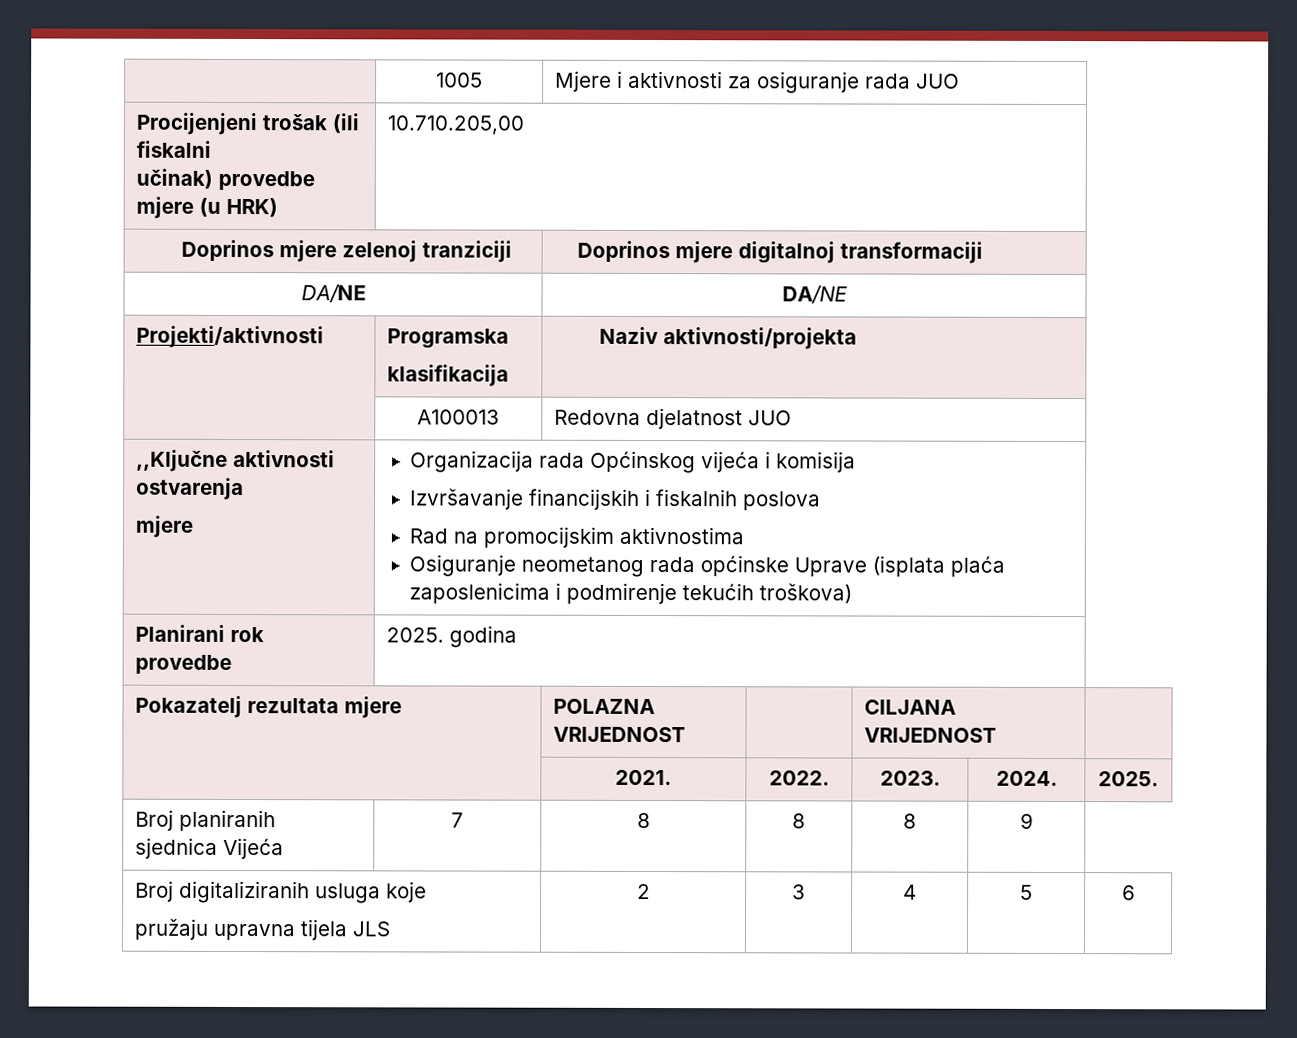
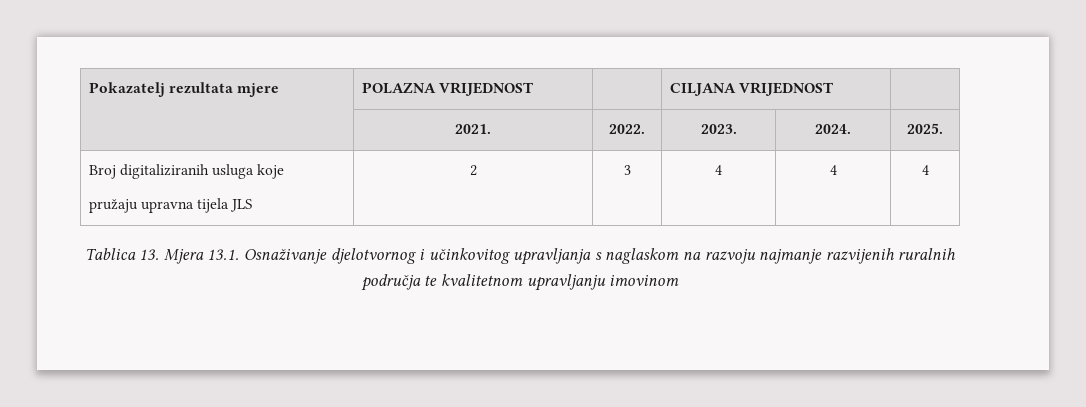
- | 1005 | Mjere i aktivnosti za osiguranje rada JUO
- Procijenjeni trošak (ili fiskalni
- učinak) provedbe mjere (u HRK) | 10.710.205,00
- Doprinos mjere zelenoj tranziciji | Doprinos mjere digitalnoj transformaciji
- DA/NE | DA/NE
- Projekti/aktivnosti | Programska
- klasifikacija | Naziv aktivnosti/projekta
- | A100013 | Redovna djelatnost JUO
- ,,Ključne aktivnosti ostvarenja
- mjere | Organizacija rada Općinskog vijeća i komisija
- Izvršavanje financijskih i fiskalnih poslova
- Rad na promocijskim aktivnostima
- Osiguranje neometanog rada općinske Uprave (isplata plaća zaposlenicima i podmirenje tekućih troškova)
- Planirani rok provedbe | 2025. godina
- Broj planiranih sjednica Vijeća | 7 | 8 | 8 | 8 | 9
  Broj digitaliziranih usluga koje
- pružaju upravna tijela JLS | 2 | 3 | 4 | 5 | 6
+ pružaju upravna tijela JLS | 2 | 3 | 4 | 4 | 4
+ Tablica 13. Mjera 13.1. Osnaživanje djelotvornog i učinkovitog upravljanja s naglaskom na razvoju najmanje razvijenih ruralnih područja te kvalitetnom upravljanju imovinom

